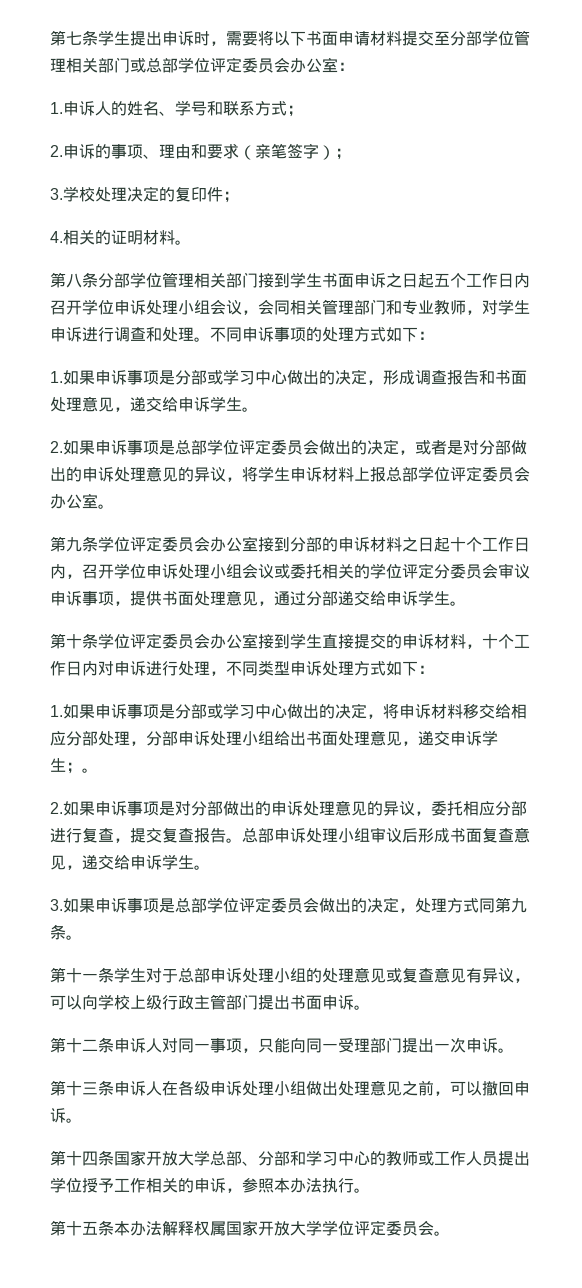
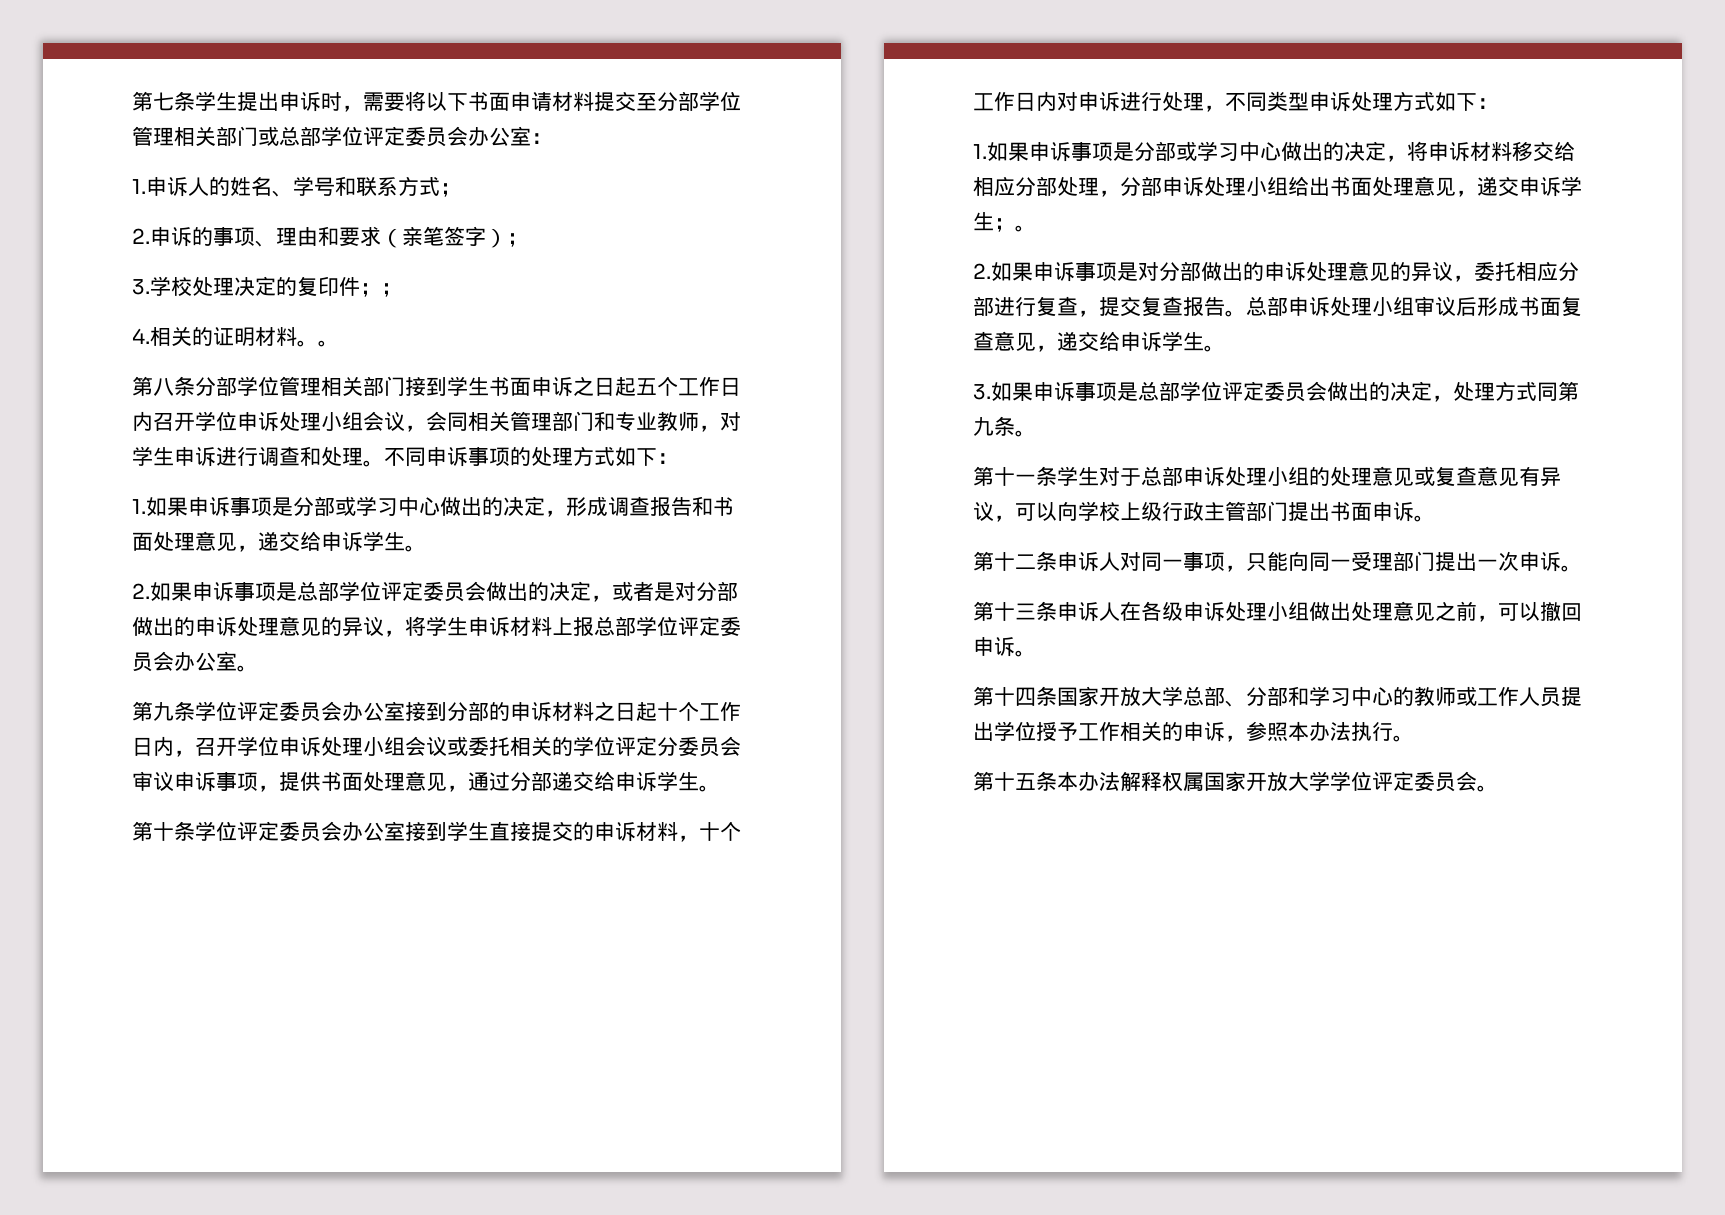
- 3.学校处理决定的复印件；
+ 3.学校处理决定的复印件；；
- 4.相关的证明材料。
+ 4.相关的证明材料。。

